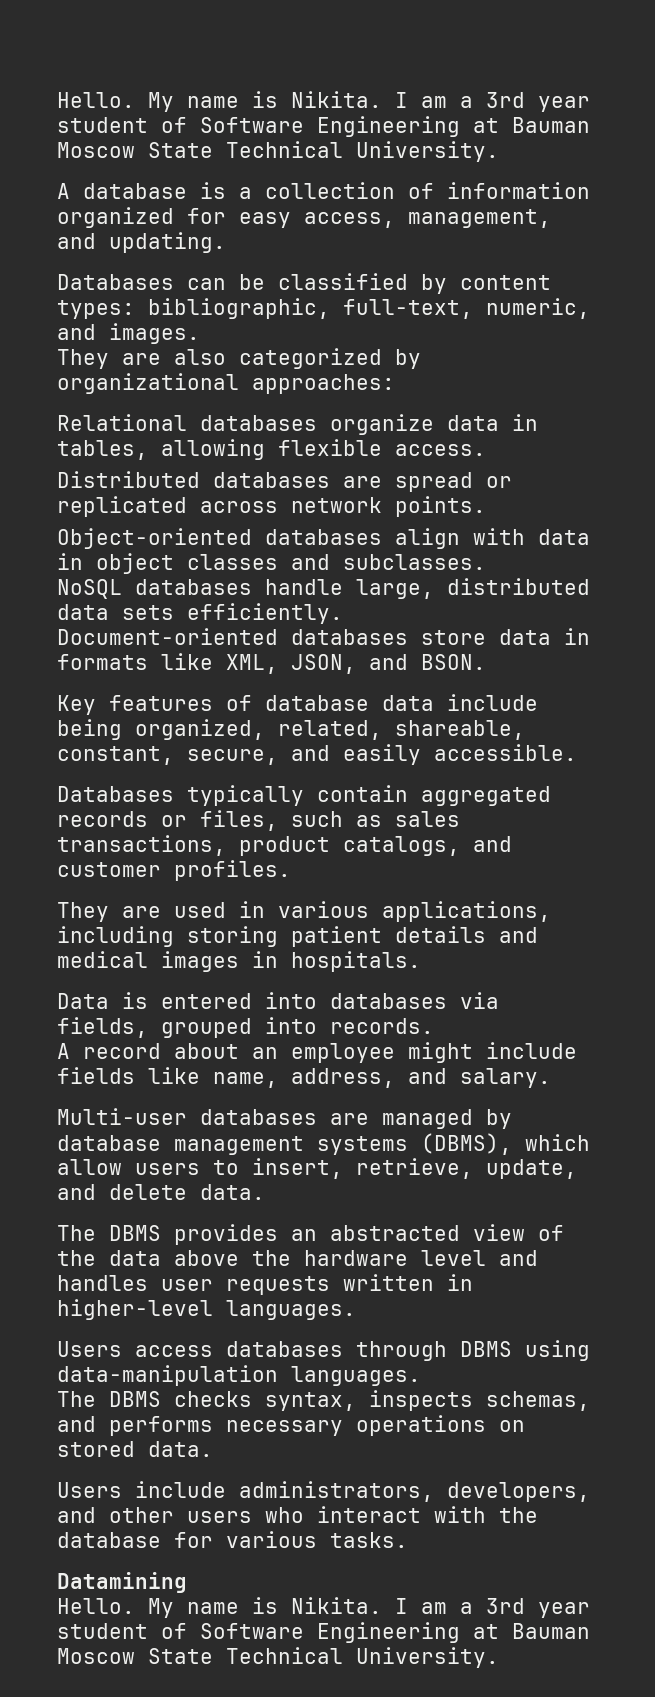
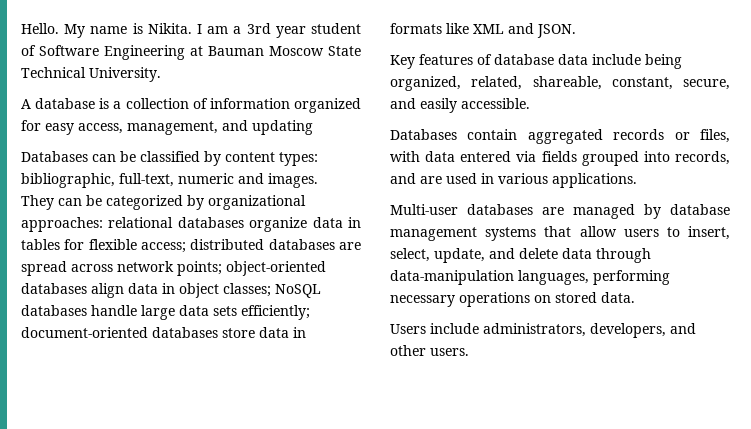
- A database is a collection of information organized for easy access, management, and updating.
+ A database is a collection of information organized for easy access, management, and updating
- Databases can be classified by content types: bibliographic, full-text, numeric, and images.
+ Databases can be classified by content types: bibliographic, full-text, numeric and images.
- They are also categorized by organizational approaches:
- Relational databases organize data in tables, allowing flexible access.
- Distributed databases are spread or replicated across network points.
- Object-oriented databases align with data in object classes and subclasses.
- NoSQL databases handle large, distributed data sets efficiently.
- Document-oriented databases store data in formats like XML, JSON, and BSON.
+ They can be categorized by organizational approaches: relational databases organize data in tables for flexible access; distributed databases are spread across network points; object-oriented databases align data in object classes; NoSQL databases handle large data sets efficiently; document-oriented databases store data in formats like XML and JSON.
- Databases typically contain aggregated records or files, such as sales transactions, product catalogs, and customer profiles.
- They are used in various applications, including storing patient details and medical images in hospitals.
- Data is entered into databases via fields, grouped into records.
- A record about an employee might include fields like name, address, and salary.
+ Databases contain aggregated records or files, with data entered via fields grouped into records, and are used in various applications.
- Multi-user databases are managed by database management systems (DBMS), which allow users to insert, retrieve, update, and delete data.
- The DBMS provides an abstracted view of the data above the hardware level and handles user requests written in higher-level languages.
- Users access databases through DBMS using data-manipulation languages.
- The DBMS checks syntax, inspects schemas, and performs necessary operations on stored data.
+ Multi-user databases are managed by database management systems that allow users to insert, select, update, and delete data through data-manipulation languages, performing necessary operations on stored data.
- Users include administrators, developers, and other users who interact with the database for various tasks.
- Datamining
- Hello. My name is Nikita. I am a 3rd year student of Software Engineering at Bauman Moscow State Technical University.
+ Users include administrators, developers, and other users.

